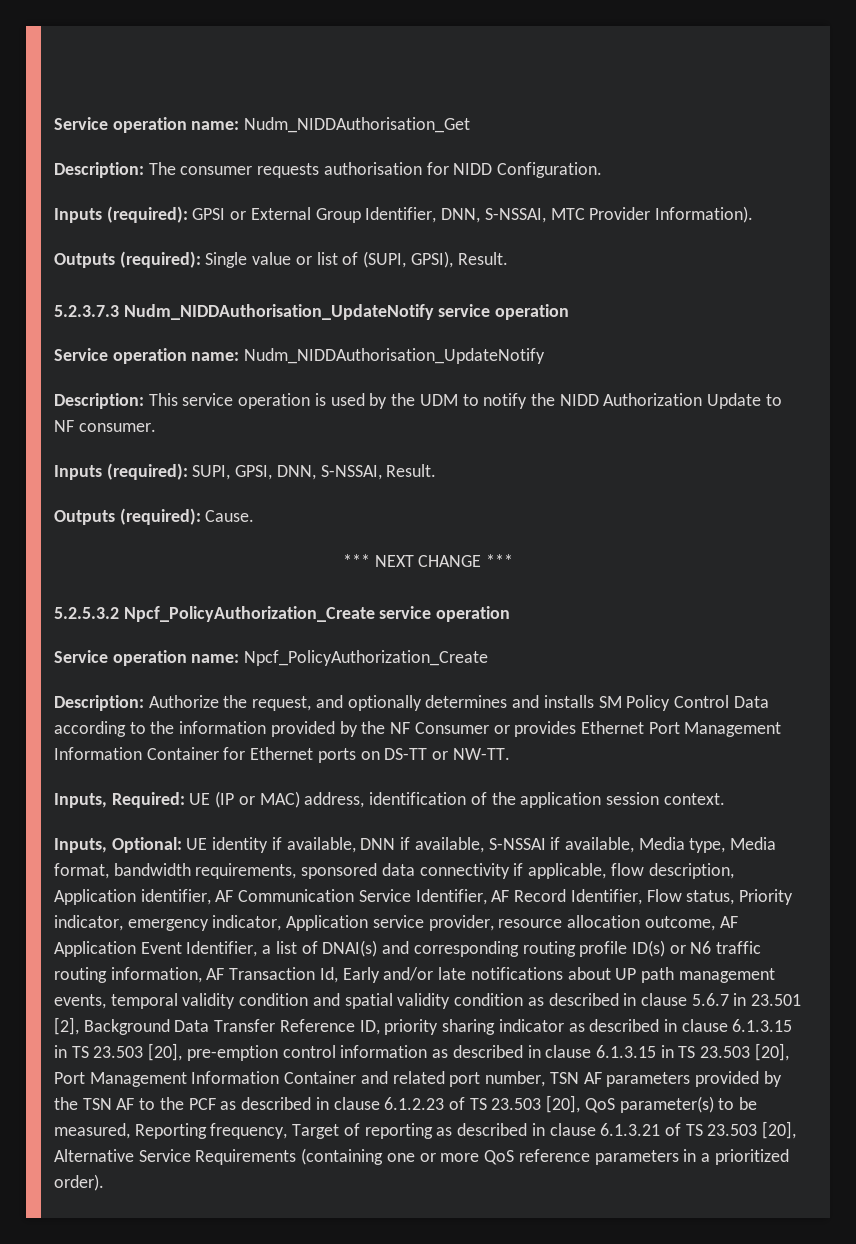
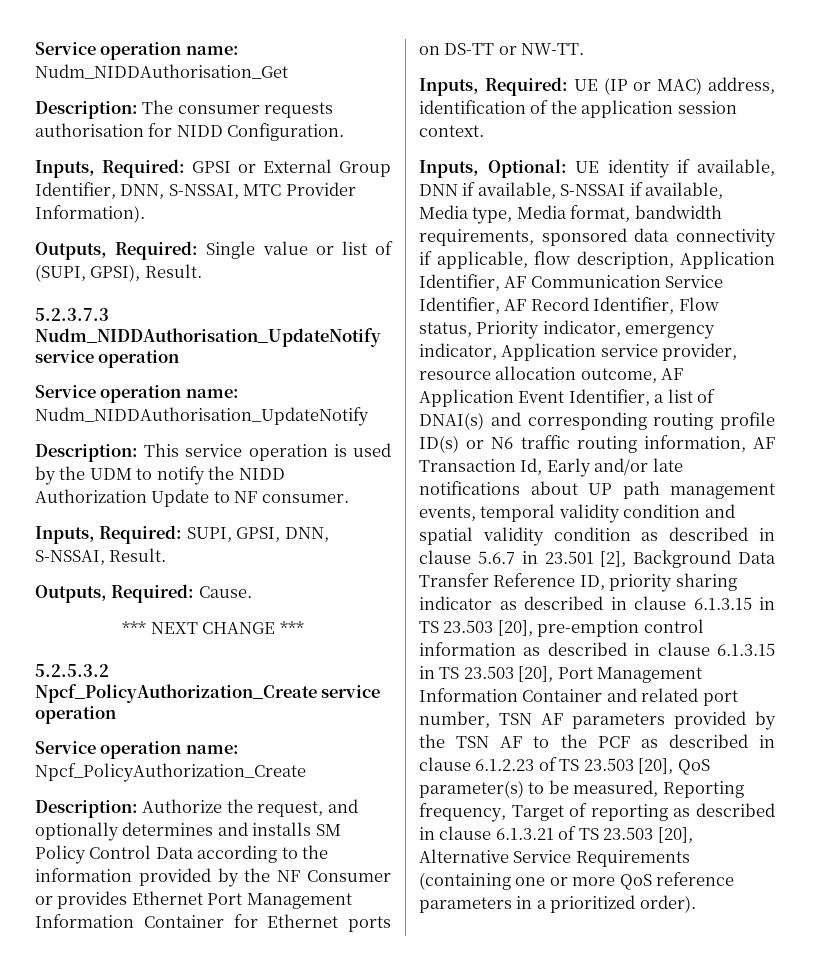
- Inputs (required): GPSI or External Group Identifier, DNN, S-NSSAI, MTC Provider Information).
+ Inputs, Required: GPSI or External Group Identifier, DNN, S-NSSAI, MTC Provider Information).
- Outputs (required): Single value or list of (SUPI, GPSI), Result.
+ Outputs, Required: Single value or list of (SUPI, GPSI), Result.
- Inputs (required): SUPI, GPSI, DNN, S-NSSAI, Result.
+ Inputs, Required: SUPI, GPSI, DNN, S-NSSAI, Result.
- Outputs (required): Cause.
+ Outputs, Required: Cause.
- UE identity if available, DNN if available, S-NSSAI if available, Media type, Media format, bandwidth requirements, sponsored data connectivity if applicable, flow description, Application identifier, AF Communication Service Identifier, AF Record Identifier, Flow status, Priority indicator, emergency indicator, Application service provider, resource allocation outcome, AF Application Event Identifier, a list of DNAI(s) and corresponding routing profile ID(s) or N6 traffic routing information, AF Transaction Id, Early and/or late notifications about UP path management events, temporal validity condition and spatial validity condition as described in clause 5.6.7 in 23.501 [2], Background Data Transfer Reference ID, priority sharing indicator as described in clause 6.1.3.15 in TS 23.503 [20], pre-emption control information as described in clause 6.1.3.15 in TS 23.503 [20], Port Management Information Container and related port number, TSN AF parameters provided by the TSN AF to the PCF as described in clause 6.1.2.23 of TS 23.503 [20], QoS parameter(s) to be measured, Reporting frequency, Target of reporting as described in clause 6.1.3.21 of TS 23.503 [20], Alternative Service Requirements (containing one or more QoS reference parameters in a prioritized order).
+ UE identity if available, DNN if available, S-NSSAI if available, Media type, Media format, bandwidth requirements, sponsored data connectivity if applicable, flow description, Application Identifier, AF Communication Service Identifier, AF Record Identifier, Flow status, Priority indicator, emergency indicator, Application service provider, resource allocation outcome, AF Application Event Identifier, a list of DNAI(s) and corresponding routing profile ID(s) or N6 traffic routing information, AF Transaction Id, Early and/or late notifications about UP path management events, temporal validity condition and spatial validity condition as described in clause 5.6.7 in 23.501 [2], Background Data Transfer Reference ID, priority sharing indicator as described in clause 6.1.3.15 in TS 23.503 [20], pre-emption control information as described in clause 6.1.3.15 in TS 23.503 [20], Port Management Information Container and related port number, TSN AF parameters provided by the TSN AF to the PCF as described in clause 6.1.2.23 of TS 23.503 [20], QoS parameter(s) to be measured, Reporting frequency, Target of reporting as described in clause 6.1.3.21 of TS 23.503 [20], Alternative Service Requirements (containing one or more QoS reference parameters in a prioritized order).

